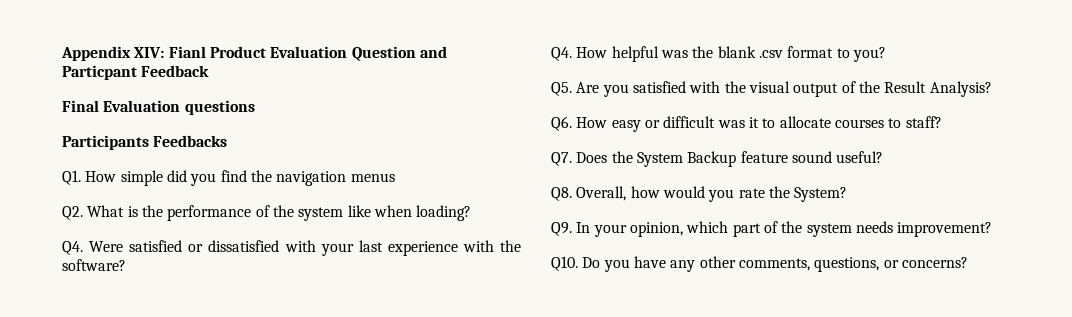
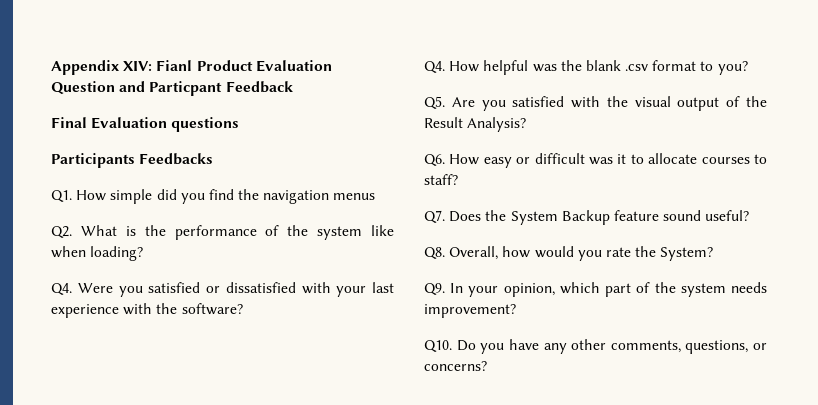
- Q4. Were satisfied or dissatisfied with your last experience with the software?
+ Q4. Were you satisfied or dissatisfied with your last experience with the software?

